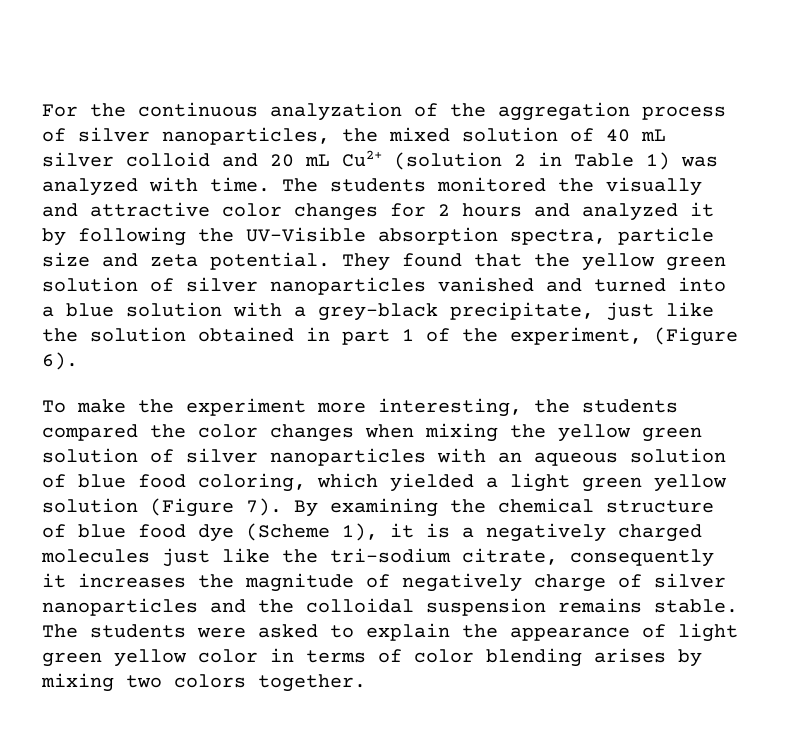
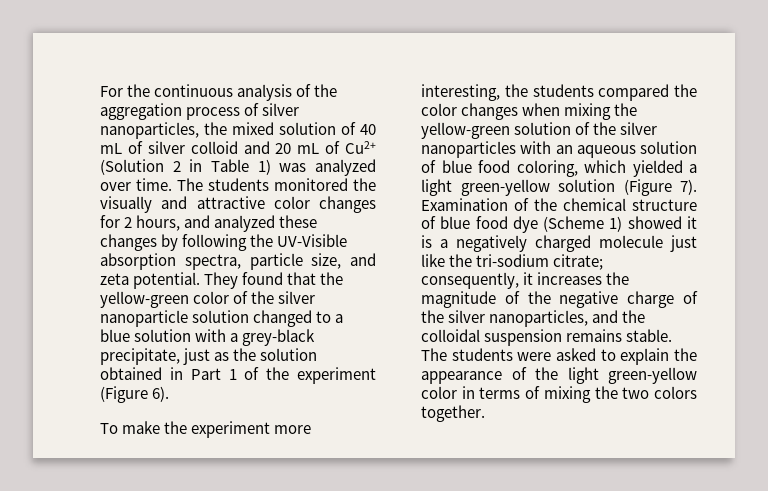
- For the continuous analyzation of the aggregation process of silver nanoparticles, the mixed solution of 40 mL silver colloid and 20 mL Cu2+ (solution 2 in Table 1) was analyzed with time.
+ For the continuous analysis of the aggregation process of silver nanoparticles, the mixed solution of 40 mL of silver colloid and 20 mL of Cu2+ (Solution 2 in Table 1) was analyzed over time.
- The students monitored the visually and attractive color changes for 2 hours and analyzed it by following the UV-Visible absorption spectra, particle size and zeta potential.
+ The students monitored the visually and attractive color changes for 2 hours, and analyzed these changes by following the UV-Visible absorption spectra, particle size, and zeta potential.
- They found that the yellow green solution of silver nanoparticles vanished and turned into a blue solution with a grey-black precipitate, just like the solution obtained in part 1 of the experiment, (Figure 6).
+ They found that the yellow-green color of the silver nanoparticle solution changed to a blue solution with a grey-black precipitate, just as the solution obtained in Part 1 of the experiment (Figure 6).
- To make the experiment more interesting, the students compared the color changes when mixing the yellow green solution of silver nanoparticles with an aqueous solution of blue food coloring, which yielded a light green yellow solution (Figure 7).
+ To make the experiment more interesting, the students compared the color changes when mixing the yellow-green solution of the silver nanoparticles with an aqueous solution of blue food coloring, which yielded a light green-yellow solution (Figure 7).
- By examining the chemical structure of blue food dye (Scheme 1), it is a negatively charged molecules just like the tri-sodium citrate, consequently it increases the magnitude of negatively charge of silver nanoparticles and the colloidal suspension remains stable.
+ Examination of the chemical structure of blue food dye (Scheme 1) showed it is a negatively charged molecule just like the tri-sodium citrate; consequently, it increases the magnitude of the negative charge of the silver nanoparticles, and the colloidal suspension remains stable.
- The students were asked to explain the appearance of light green yellow color in terms of color blending arises by mixing two colors together.
+ The students were asked to explain the appearance of the light green-yellow color in terms of mixing the two colors together.

